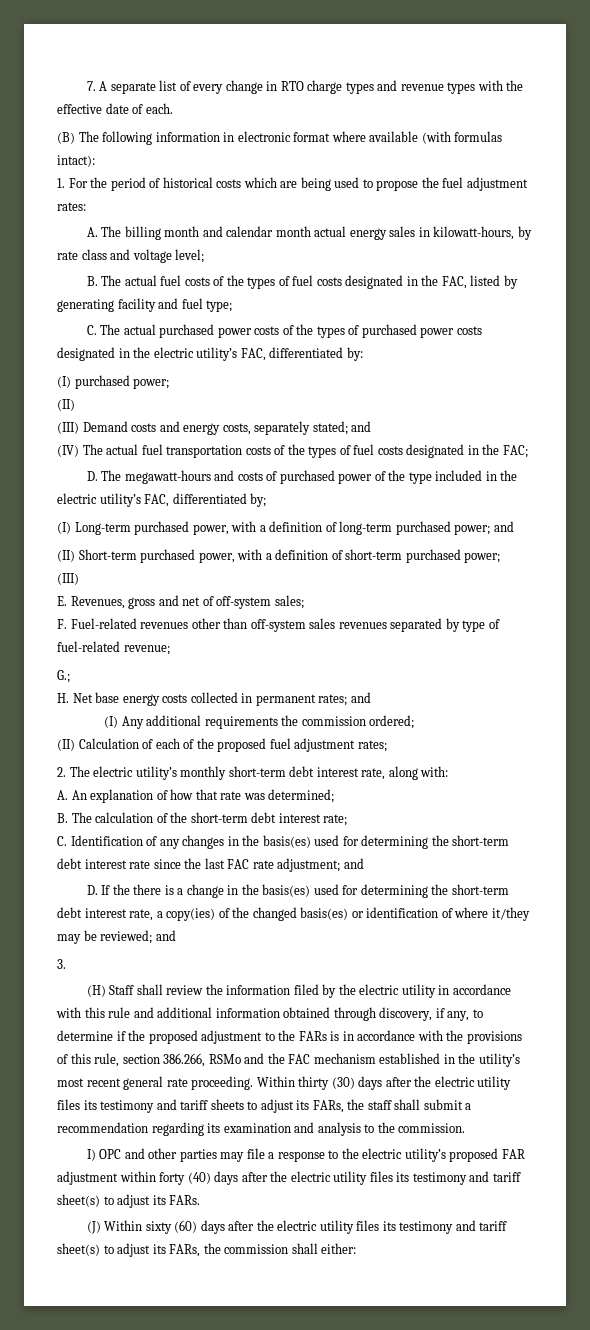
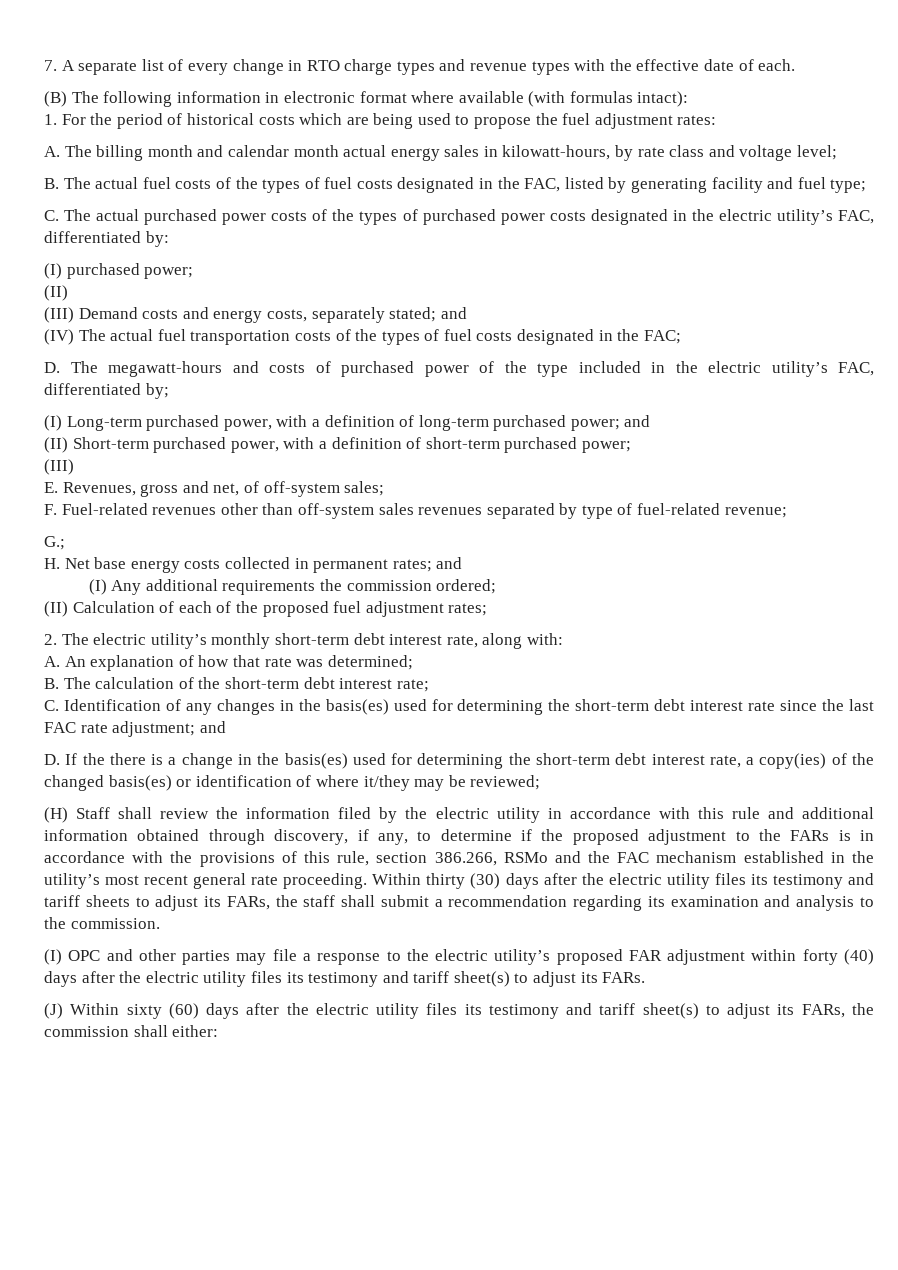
- E. Revenues, gross and net of off-system sales;
+ E. Revenues, gross and net, of off-system sales;
- D. If the there is a change in the basis(es) used for determining the short-term debt interest rate, a copy(ies) of the changed basis(es) or identification of where it/they may be reviewed; and
- 3.
+ D. If the there is a change in the basis(es) used for determining the short-term debt interest rate, a copy(ies) of the changed basis(es) or identification of where it/they may be reviewed;
- I) OPC and other parties may file a response to the electric utility’s proposed FAR adjustment within forty (40) days after the electric utility files its testimony and tariff sheet(s) to adjust its FARs.
+ (I) OPC and other parties may file a response to the electric utility’s proposed FAR adjustment within forty (40) days after the electric utility files its testimony and tariff sheet(s) to adjust its FARs.

